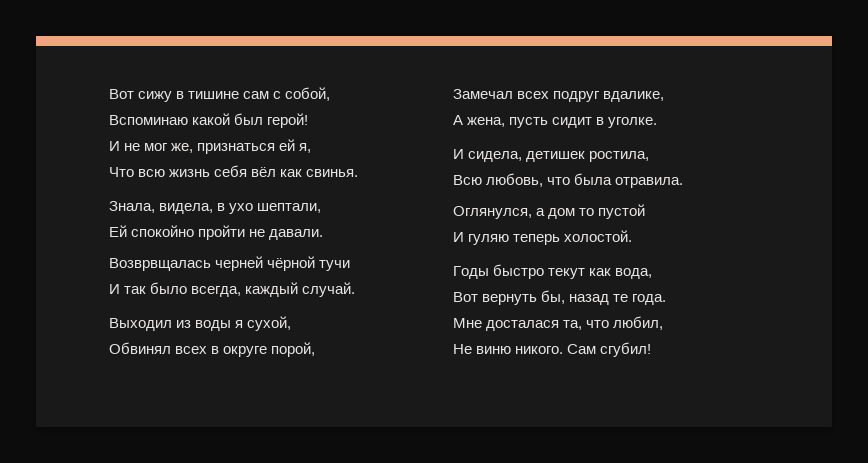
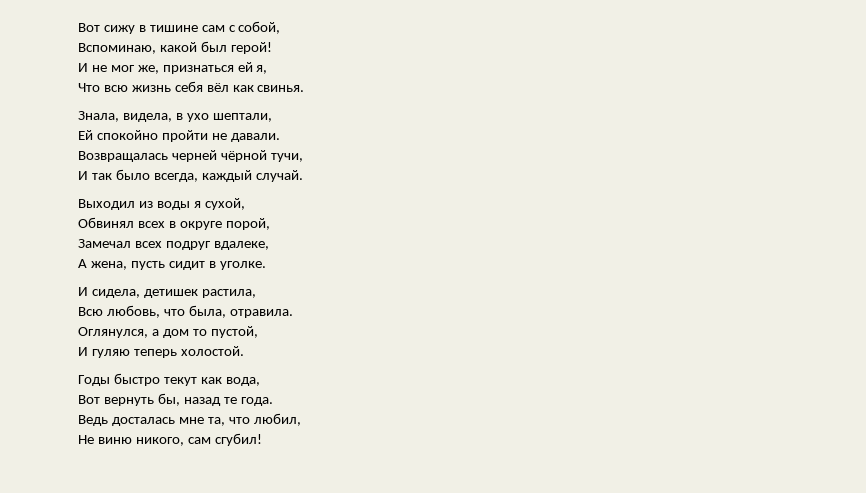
- Вспоминаю какой был герой!
+ Вспоминаю, какой был герой!
- Возврвщалась черней чёрной тучи
+ Возвращалась черней чёрной тучи,
- Замечал всех подруг вдалике,
+ Замечал всех подруг вдалеке,
- И сидела, детишек ростила,
+ И сидела, детишек растила,
- Всю любовь, что была отравила.
+ Всю любовь, что была, отравила.
- Оглянулся, а дом то пустой
+ Оглянулся, а дом то пустой,
- Мне досталася та, что любил,
+ Ведь досталась мне та, что любил,
- Не виню никого. Сам сгубил!
+ Не виню никого, сам сгубил!

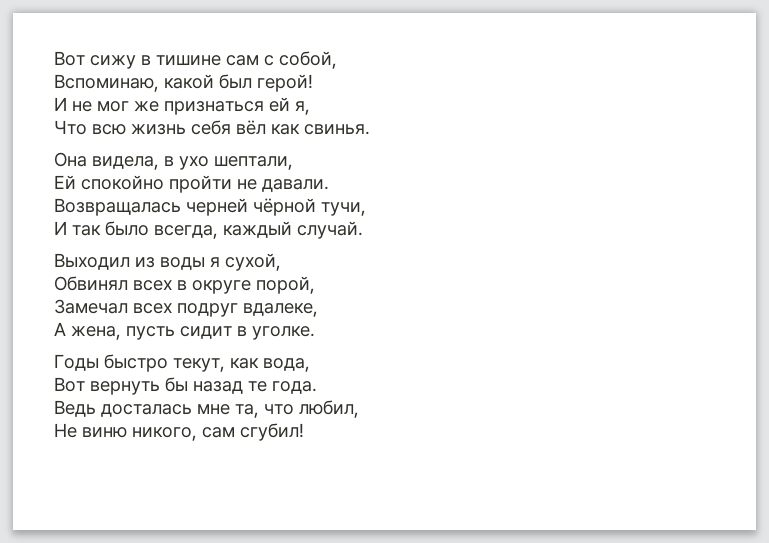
- И не мог же, признаться ей я,
+ И не мог же признаться ей я,
- Знала, видела, в ухо шептали,
+ Она видела, в ухо шептали,
- И сидела, детишек растила,
- Всю любовь, что была, отравила.
- Оглянулся, а дом то пустой,
- И гуляю теперь холостой.
- Годы быстро текут как вода,
+ Годы быстро текут, как вода,
- Вот вернуть бы, назад те года.
+ Вот вернуть бы назад те года.

